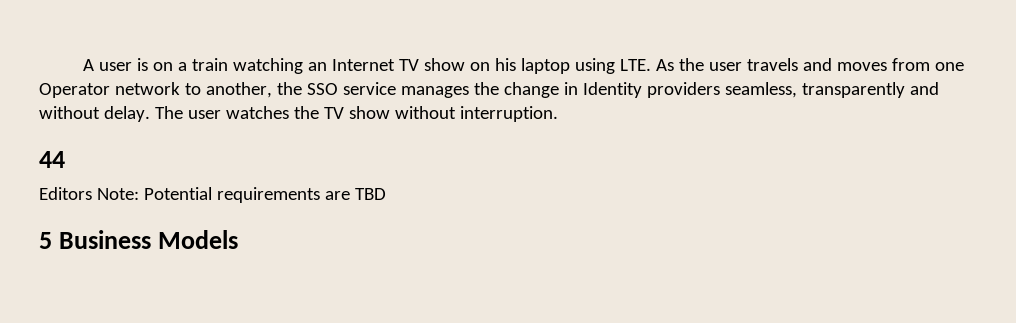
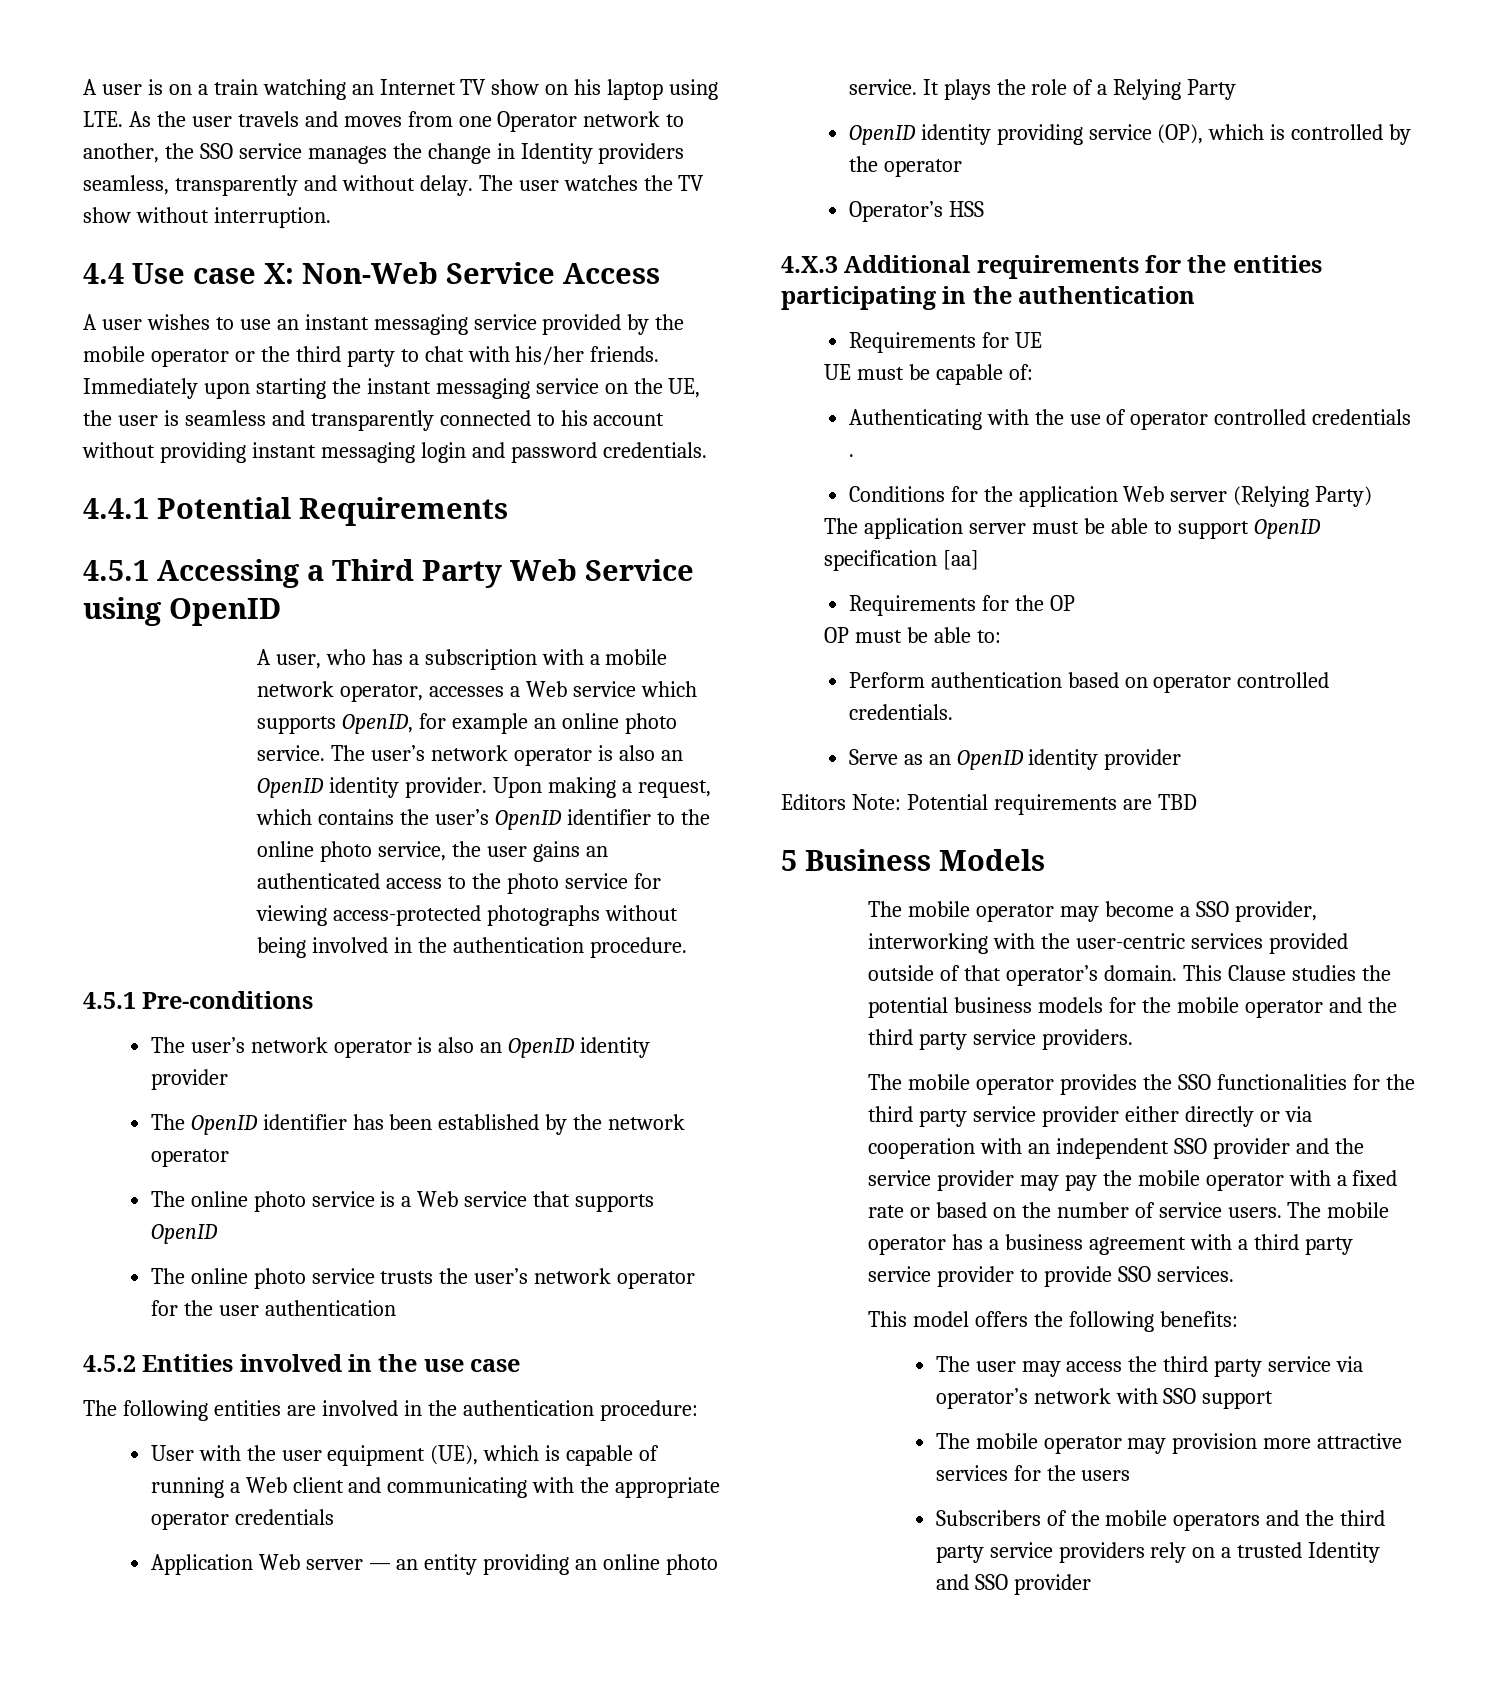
- 44
+ 4.4 Use case X: Non-Web Service Access
+ A user wishes to use an instant messaging service provided by the mobile operator or the third party to chat with his/her friends. Immediately upon starting the instant messaging service on the UE, the user is seamless and transparently connected to his account without providing instant messaging login and password credentials.
+ 4.4.1 Potential Requirements
+ 4.5.1 Accessing a Third Party Web Service using OpenID
+ A user, who has a subscription with a mobile network operator, accesses a Web service which supports OpenID, for example an online photo service. The user’s network operator is also an OpenID identity provider. Upon making a request, which contains the user’s OpenID identifier to the online photo service, the user gains an authenticated access to the photo service for viewing access-protected photographs without being involved in the authentication procedure.
+ 4.5.1 Pre-conditions
+ The user’s network operator is also an OpenID identity provider
+ The OpenID identifier has been established by the network operator
+ The online photo service is a Web service that supports OpenID
+ The online photo service trusts the user’s network operator for the user authentication
+ 4.5.2 Entities involved in the use case
+ The following entities are involved in the authentication procedure:
+ User with the user equipment (UE), which is capable of running a Web client and communicating with the appropriate operator credentials
+ Application Web server — an entity providing an online photo service. It plays the role of a Relying Party
+ OpenID identity providing service (OP), which is controlled by the operator
+ Operator’s HSS
+ 4.X.3 Additional requirements for the entities participating in the authentication
+ Requirements for UE
+ UE must be capable of:
+ Authenticating with the use of operator controlled credentials .
+ Conditions for the application Web server (Relying Party)
+ The application server must be able to support OpenID specification [aa]
+ Requirements for the OP
+ OP must be able to:
+ Perform authentication based on operator controlled credentials.
+ Serve as an OpenID identity provider
+ The mobile operator may become a SSO provider, interworking with the user-centric services provided outside of that operator’s domain. This Clause studies the potential business models for the mobile operator and the third party service providers.
+ The mobile operator provides the SSO functionalities for the third party service provider either directly or via cooperation with an independent SSO provider and the service provider may pay the mobile operator with a fixed rate or based on the number of service users. The mobile operator has a business agreement with a third party service provider to provide SSO services.
+ This model offers the following benefits:
+ The user may access the third party service via operator’s network with SSO support
+ The mobile operator may provision more attractive services for the users
+ Subscribers of the mobile operators and the third party service providers rely on a trusted Identity and SSO provider

